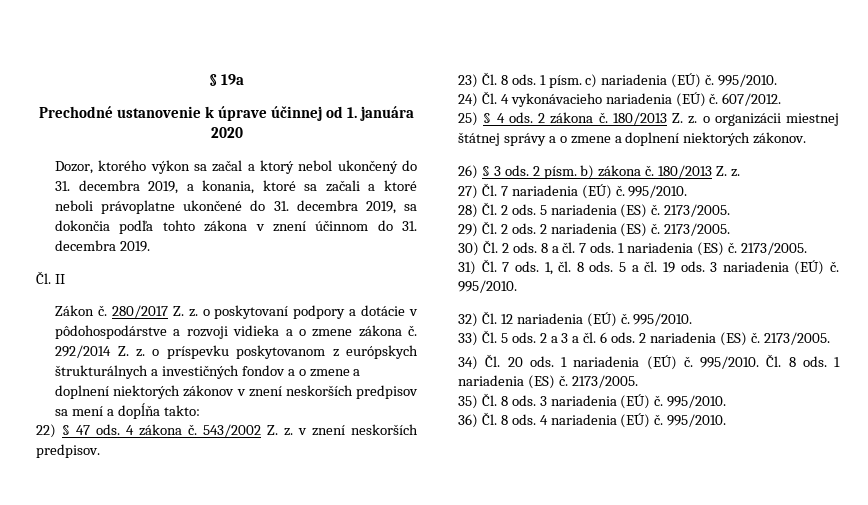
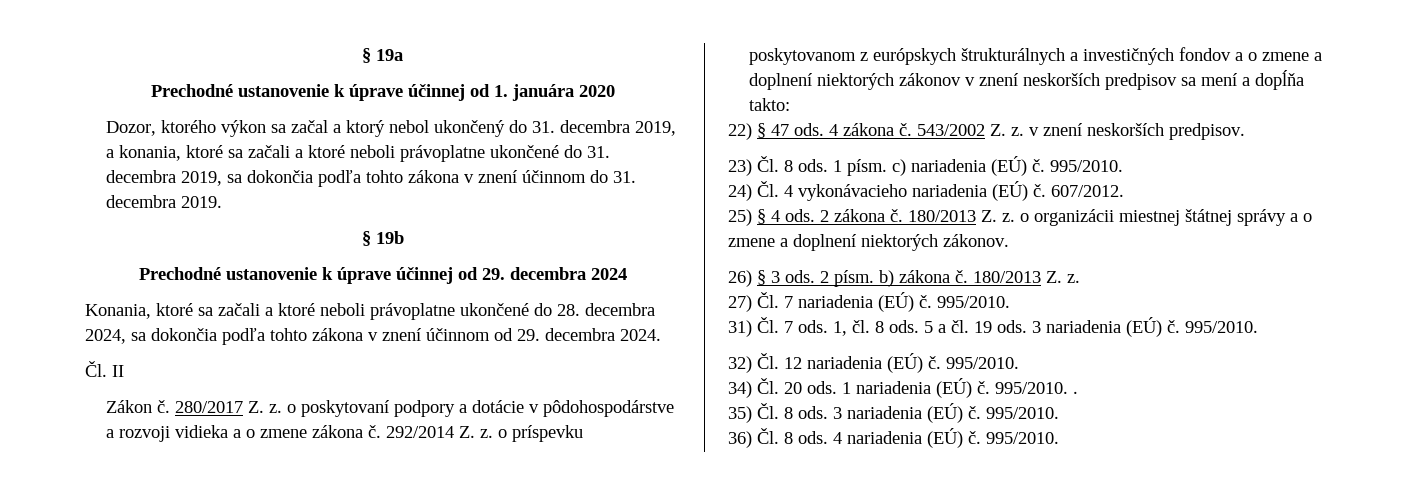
+ § 19b
+ Prechodné ustanovenie k úprave účinnej od 29. decembra 2024
+ Konania, ktoré sa začali a ktoré neboli právoplatne ukončené do 28. decembra 2024, sa dokončia podľa tohto zákona v znení účinnom od 29. decembra 2024.
- 28) Čl. 2 ods. 5 nariadenia (ES) č. 2173/2005.
- 29) Čl. 2 ods. 2 nariadenia (ES) č. 2173/2005.
- 30) Čl. 2 ods. 8 a čl. 7 ods. 1 nariadenia (ES) č. 2173/2005.
- 33) Čl. 5 ods. 2 a 3 a čl. 6 ods. 2 nariadenia (ES) č. 2173/2005.
- 995/2010. Čl. 8 ods. 1 nariadenia (ES) č. 2173/2005.
+ 995/2010. .

